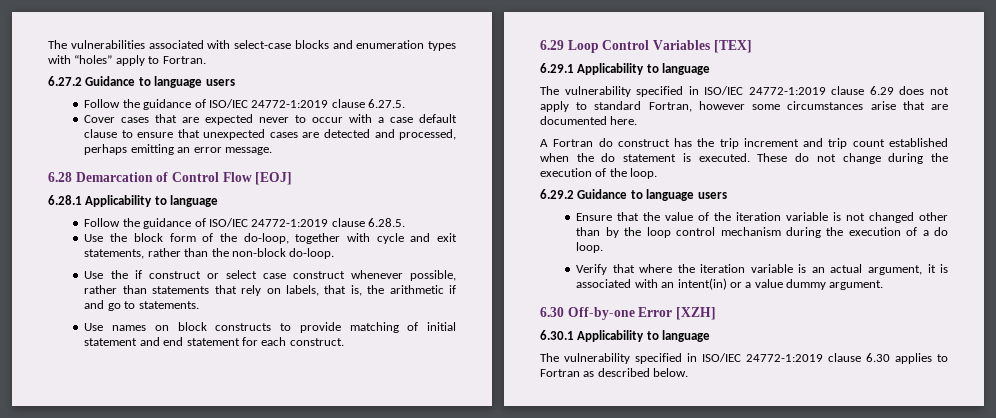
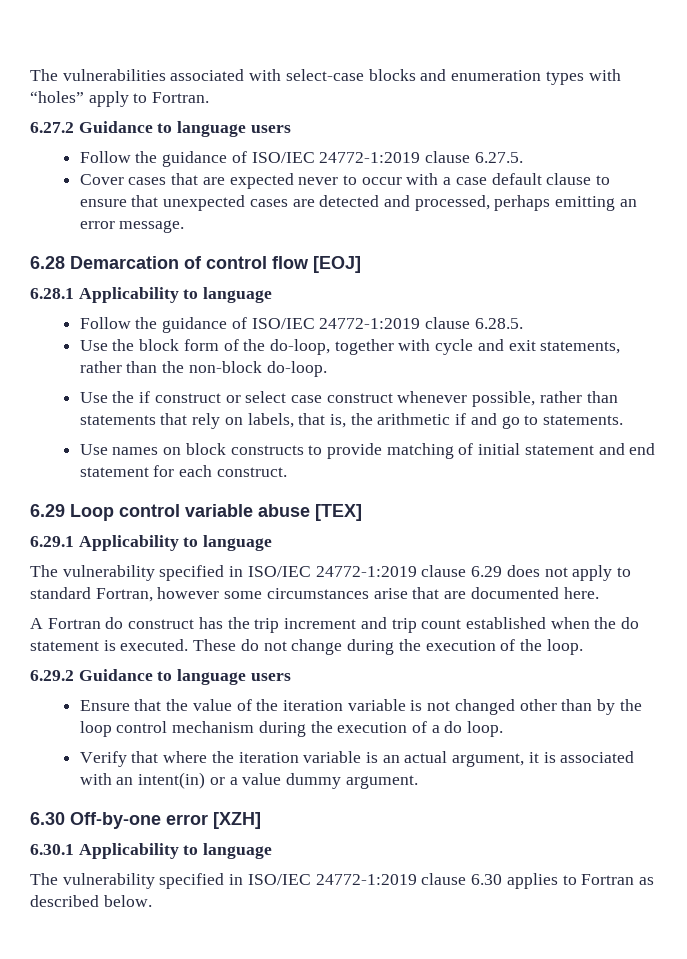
- 6.28 Demarcation of Control Flow [EOJ]
+ 6.28 Demarcation of control flow [EOJ]
- 6.29 Loop Control Variables [TEX]
+ 6.29 Loop control variable abuse [TEX]
- 6.30 Off-by-one Error [XZH]
+ 6.30 Off-by-one error [XZH]

